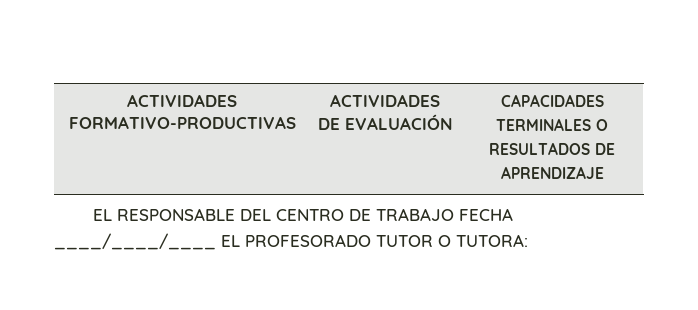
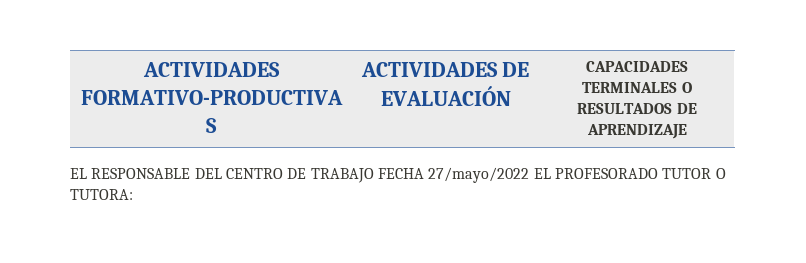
- EL RESPONSABLE DEL CENTRO DE TRABAJO FECHA ____/____/____ EL PROFESORADO TUTOR O TUTORA:
+ EL RESPONSABLE DEL CENTRO DE TRABAJO FECHA 27/mayo/2022 EL PROFESORADO TUTOR O TUTORA:

